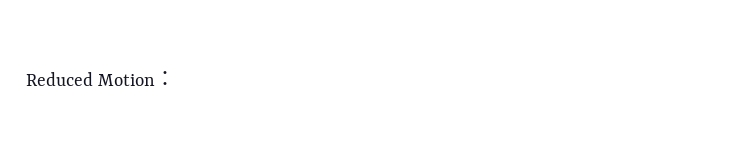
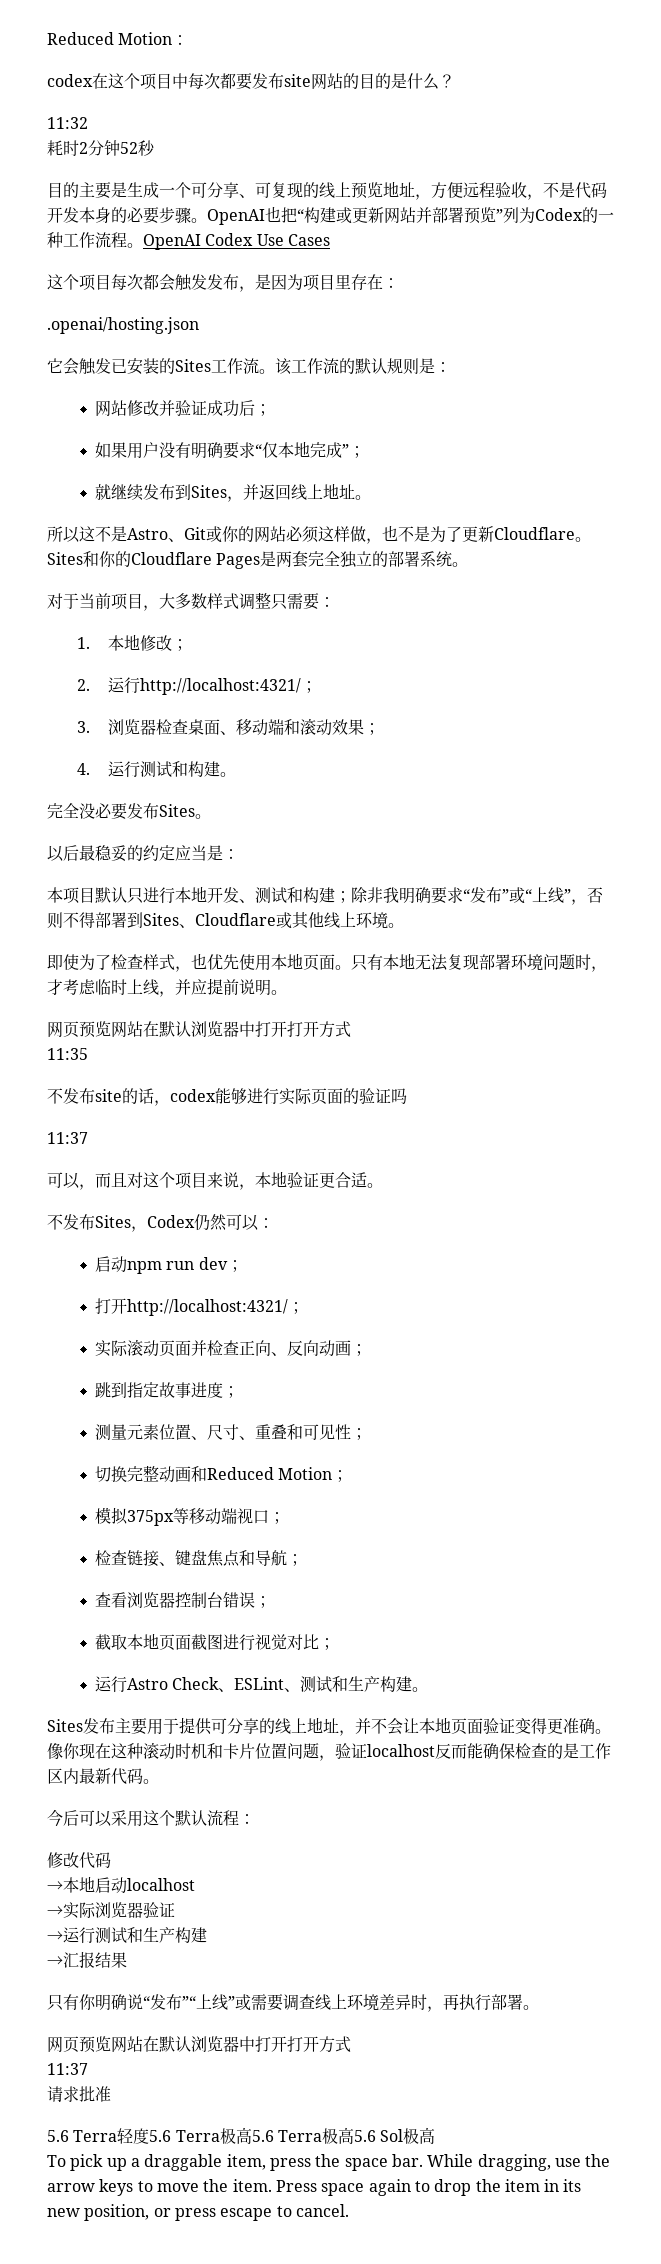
+ codex在这个项目中每次都要发布site网站的目的是什么？
+ 11:32
+ 耗时2分钟52秒
+ 目的主要是生成一个可分享、可复现的线上预览地址，方便远程验收，不是代码开发本身的必要步骤。OpenAI也把“构建或更新网站并部署预览”列为Codex的一种工作流程。OpenAI Codex Use Cases
+ 这个项目每次都会触发发布，是因为项目里存在：
+ .openai/hosting.json
+ 它会触发已安装的Sites工作流。该工作流的默认规则是：
+ 网站修改并验证成功后；
+ 如果用户没有明确要求“仅本地完成”；
+ 就继续发布到Sites，并返回线上地址。
+ 所以这不是Astro、Git或你的网站必须这样做，也不是为了更新Cloudflare。Sites和你的Cloudflare Pages是两套完全独立的部署系统。
+ 对于当前项目，大多数样式调整只需要：
+ 1.本地修改；
+ 2.运行http://localhost:4321/；
+ 3.浏览器检查桌面、移动端和滚动效果；
+ 4.运行测试和构建。
+ 完全没必要发布Sites。
+ 以后最稳妥的约定应当是：
+ 本项目默认只进行本地开发、测试和构建；除非我明确要求“发布”或“上线”，否则不得部署到Sites、Cloudflare或其他线上环境。
+ 即使为了检查样式，也优先使用本地页面。只有本地无法复现部署环境问题时，才考虑临时上线，并应提前说明。
+ 网页预览网站在默认浏览器中打开打开方式
+ 11:35
+ 不发布site的话，codex能够进行实际页面的验证吗
+ 11:37
+ 可以，而且对这个项目来说，本地验证更合适。
+ 不发布Sites，Codex仍然可以：
+ 启动npm run dev；
+ 打开http://localhost:4321/；
+ 实际滚动页面并检查正向、反向动画；
+ 跳到指定故事进度；
+ 测量元素位置、尺寸、重叠和可见性；
+ 切换完整动画和Reduced Motion；
+ 模拟375px等移动端视口；
+ 检查链接、键盘焦点和导航；
+ 查看浏览器控制台错误；
+ 截取本地页面截图进行视觉对比；
+ 运行Astro Check、ESLint、测试和生产构建。
+ Sites发布主要用于提供可分享的线上地址，并不会让本地页面验证变得更准确。像你现在这种滚动时机和卡片位置问题，验证localhost反而能确保检查的是工作区内最新代码。
+ 今后可以采用这个默认流程：
+ 修改代码
+ →本地启动localhost
+ →实际浏览器验证
+ →运行测试和生产构建
+ →汇报结果
+ 只有你明确说“发布”“上线”或需要调查线上环境差异时，再执行部署。
+ 网页预览网站在默认浏览器中打开打开方式
+ 11:37
+ 请求批准
+ 5.6 Terra轻度5.6 Terra极高5.6 Terra极高5.6 Sol极高
+ To pick up a draggable item, press the space bar. While dragging, use the arrow keys to move the item. Press space again to drop the item in its new position, or press escape to cancel.

